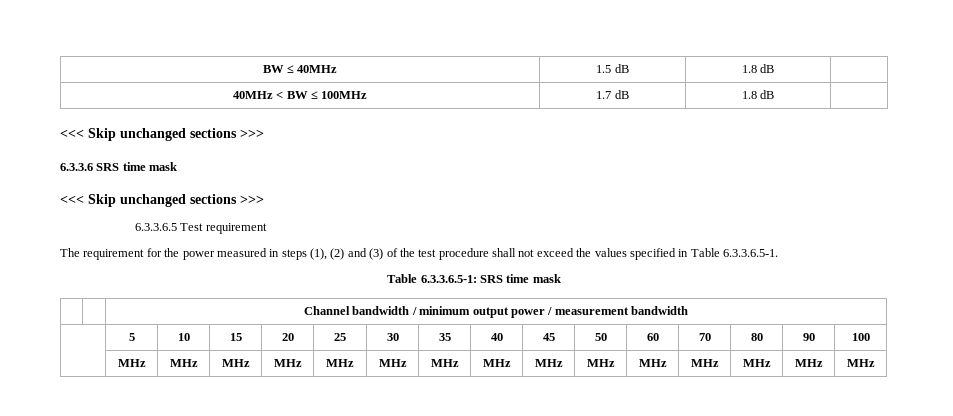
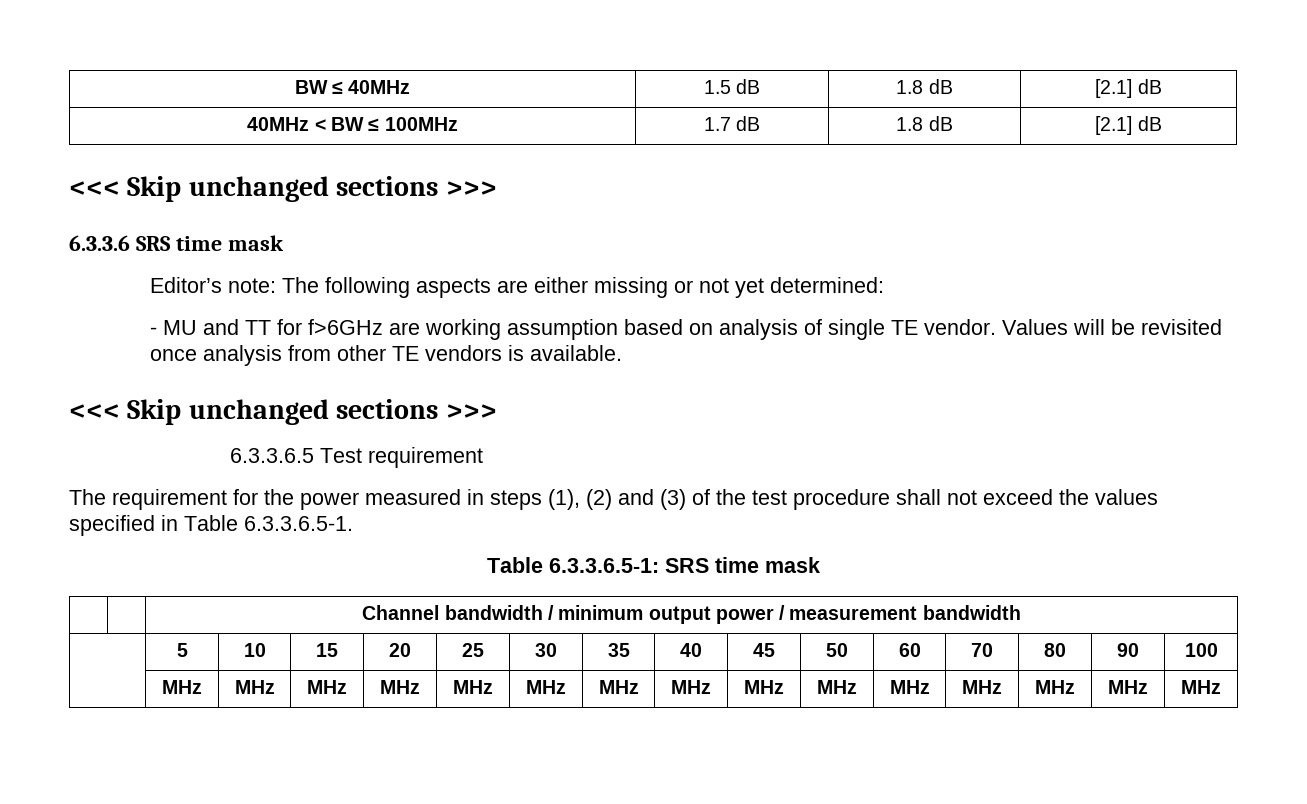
- BW ≤ 40MHz | 1.5 dB | 1.8 dB |
+ BW ≤ 40MHz | 1.5 dB | 1.8 dB | [2.1] dB
- 40MHz < BW ≤ 100MHz | 1.7 dB | 1.8 dB |
+ 40MHz < BW ≤ 100MHz | 1.7 dB | 1.8 dB | [2.1] dB
+ Editor’s note: The following aspects are either missing or not yet determined:
+ - MU and TT for f>6GHz are working assumption based on analysis of single TE vendor. Values will be revisited once analysis from other TE vendors is available.

